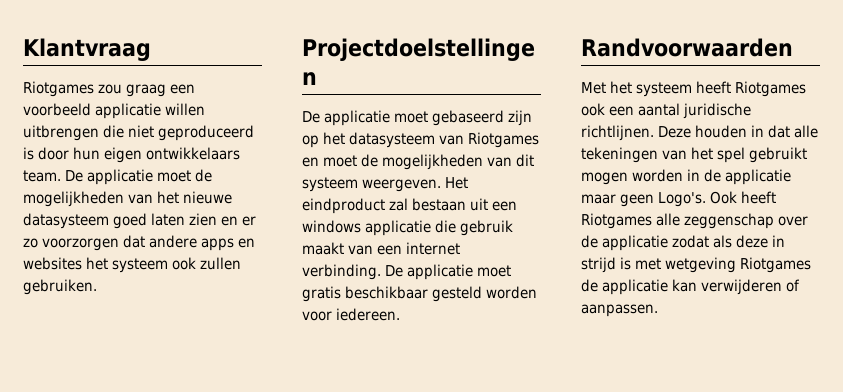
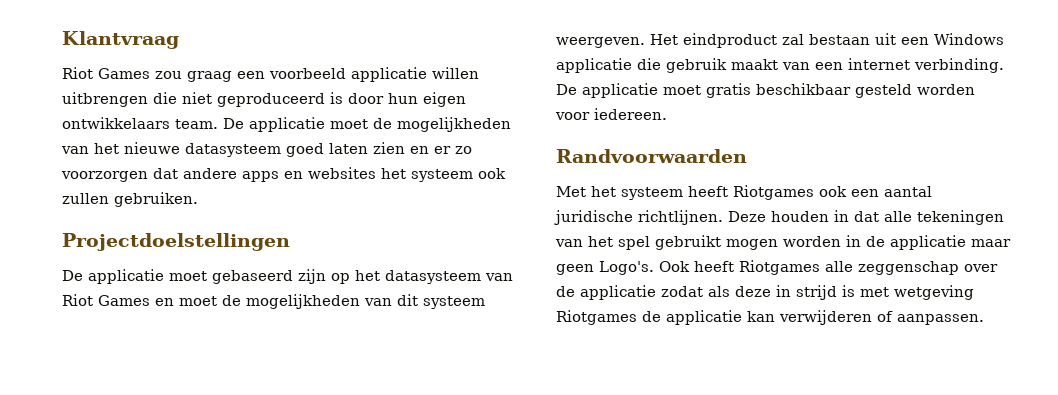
- Riotgames zou graag een voorbeeld applicatie willen uitbrengen die niet geproduceerd is door hun eigen ontwikkelaars team.
+ Riot Games zou graag een voorbeeld applicatie willen uitbrengen die niet geproduceerd is door hun eigen ontwikkelaars team.
- De applicatie moet gebaseerd zijn op het datasysteem van Riotgames en moet de mogelijkheden van dit systeem weergeven.
+ De applicatie moet gebaseerd zijn op het datasysteem van Riot Games en moet de mogelijkheden van dit systeem weergeven.
- Het eindproduct zal bestaan uit een windows applicatie die gebruik maakt van een internet verbinding.
+ Het eindproduct zal bestaan uit een Windows applicatie die gebruik maakt van een internet verbinding.

